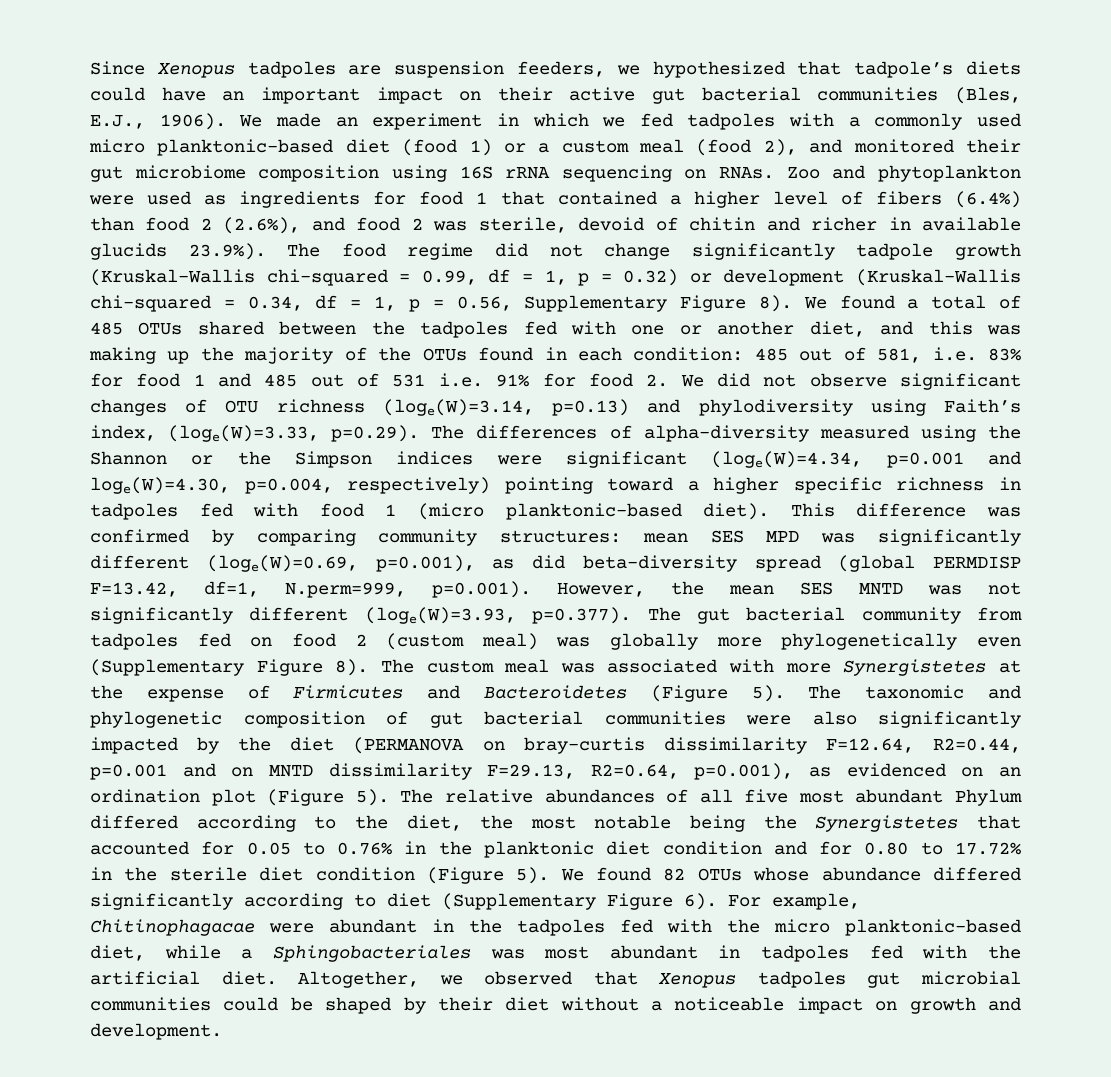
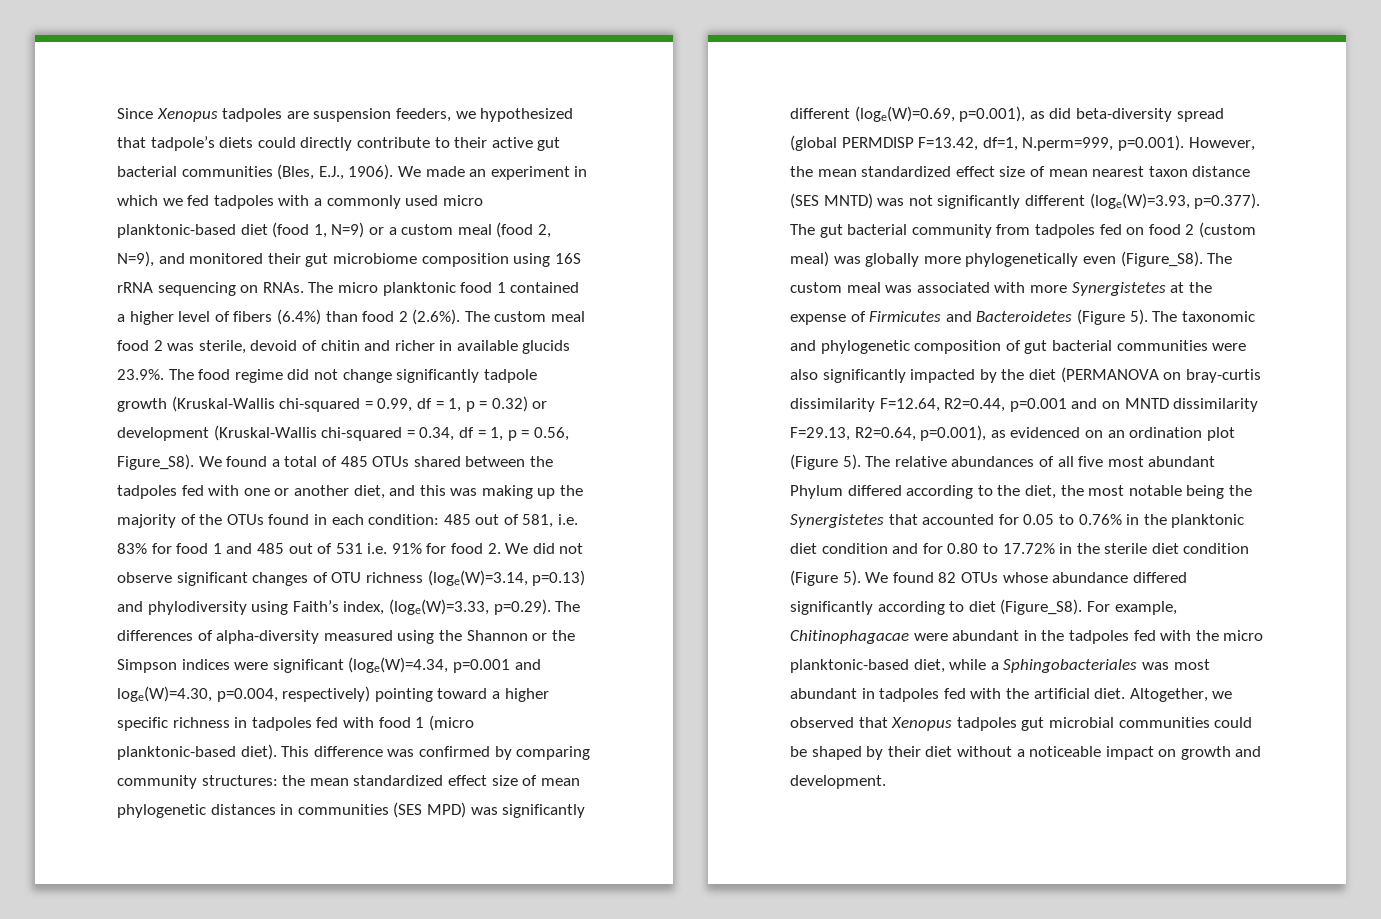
- Since Xenopus tadpoles are suspension feeders, we hypothesized that tadpole’s diets could have an important impact on their active gut bacterial communities (Bles, E.J., 1906).
+ Since Xenopus tadpoles are suspension feeders, we hypothesized that tadpole’s diets could directly contribute to their active gut bacterial communities (Bles, E.J., 1906).
- We made an experiment in which we fed tadpoles with a commonly used micro planktonic-based diet (food 1) or a custom meal (food 2), and monitored their gut microbiome composition using 16S rRNA sequencing on RNAs.
+ We made an experiment in which we fed tadpoles with a commonly used micro planktonic-based diet (food 1, N=9) or a custom meal (food 2, N=9), and monitored their gut microbiome composition using 16S rRNA sequencing on RNAs.
- Zoo and phytoplankton were used as ingredients for food 1 that contained a higher level of fibers (6.4%) than food 2 (2.6%), and food 2 was sterile, devoid of chitin and richer in available glucids 23.9%). The food regime did not change significantly tadpole growth (Kruskal-Wallis chi-squared = 0.99, df = 1, p = 0.32) or development (Kruskal-Wallis chi-squared = 0.34, df = 1, p = 0.56, Supplementary Figure 8).
+ The micro planktonic food 1 contained a higher level of fibers (6.4%) than food 2 (2.6%). The custom meal food 2 was sterile, devoid of chitin and richer in available glucids 23.9%. The food regime did not change significantly tadpole growth (Kruskal-Wallis chi-squared = 0.99, df = 1, p = 0.32) or development (Kruskal-Wallis chi-squared = 0.34, df = 1, p = 0.56, Figure_S8).
- This difference was confirmed by comparing community structures: mean SES MPD was significantly different (loge(W)=0.69, p=0.001), as did beta-diversity spread (global PERMDISP F=13.42, df=1, N.perm=999, p=0.001). However, the mean SES MNTD was not significantly different (loge(W)=3.93, p=0.377). The gut bacterial community from tadpoles fed on food 2 (custom meal) was globally more phylogenetically even (Supplementary Figure 8).
+ This difference was confirmed by comparing community structures: the mean standardized effect size of mean phylogenetic distances in communities (SES MPD) was significantly different (loge(W)=0.69, p=0.001), as did beta-diversity spread (global PERMDISP F=13.42, df=1, N.perm=999, p=0.001). However, the mean standardized effect size of mean nearest taxon distance (SES MNTD) was not significantly different (loge(W)=3.93, p=0.377). The gut bacterial community from tadpoles fed on food 2 (custom meal) was globally more phylogenetically even (Figure_S8).
- We found 82 OTUs whose abundance differed significantly according to diet (Supplementary Figure 6).
+ We found 82 OTUs whose abundance differed significantly according to diet (Figure_S8).

